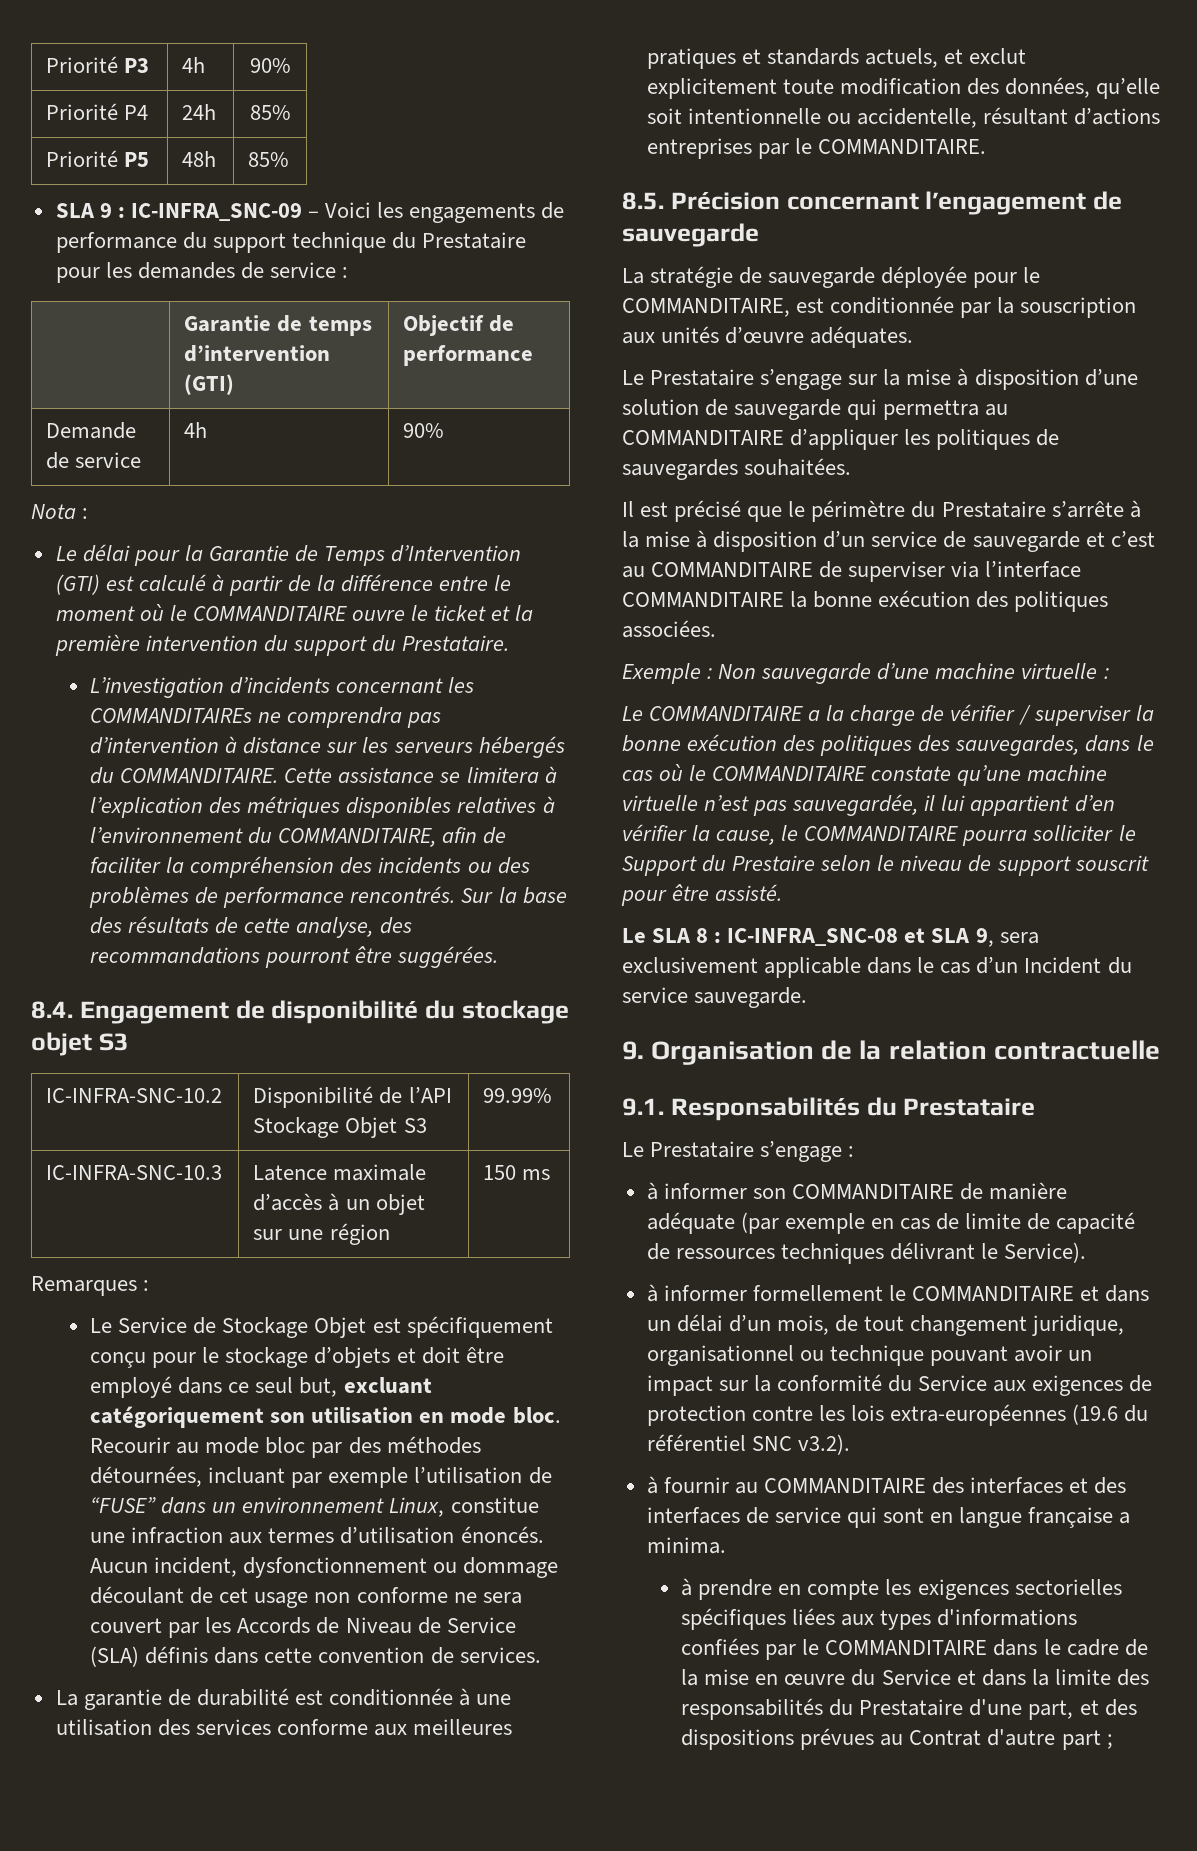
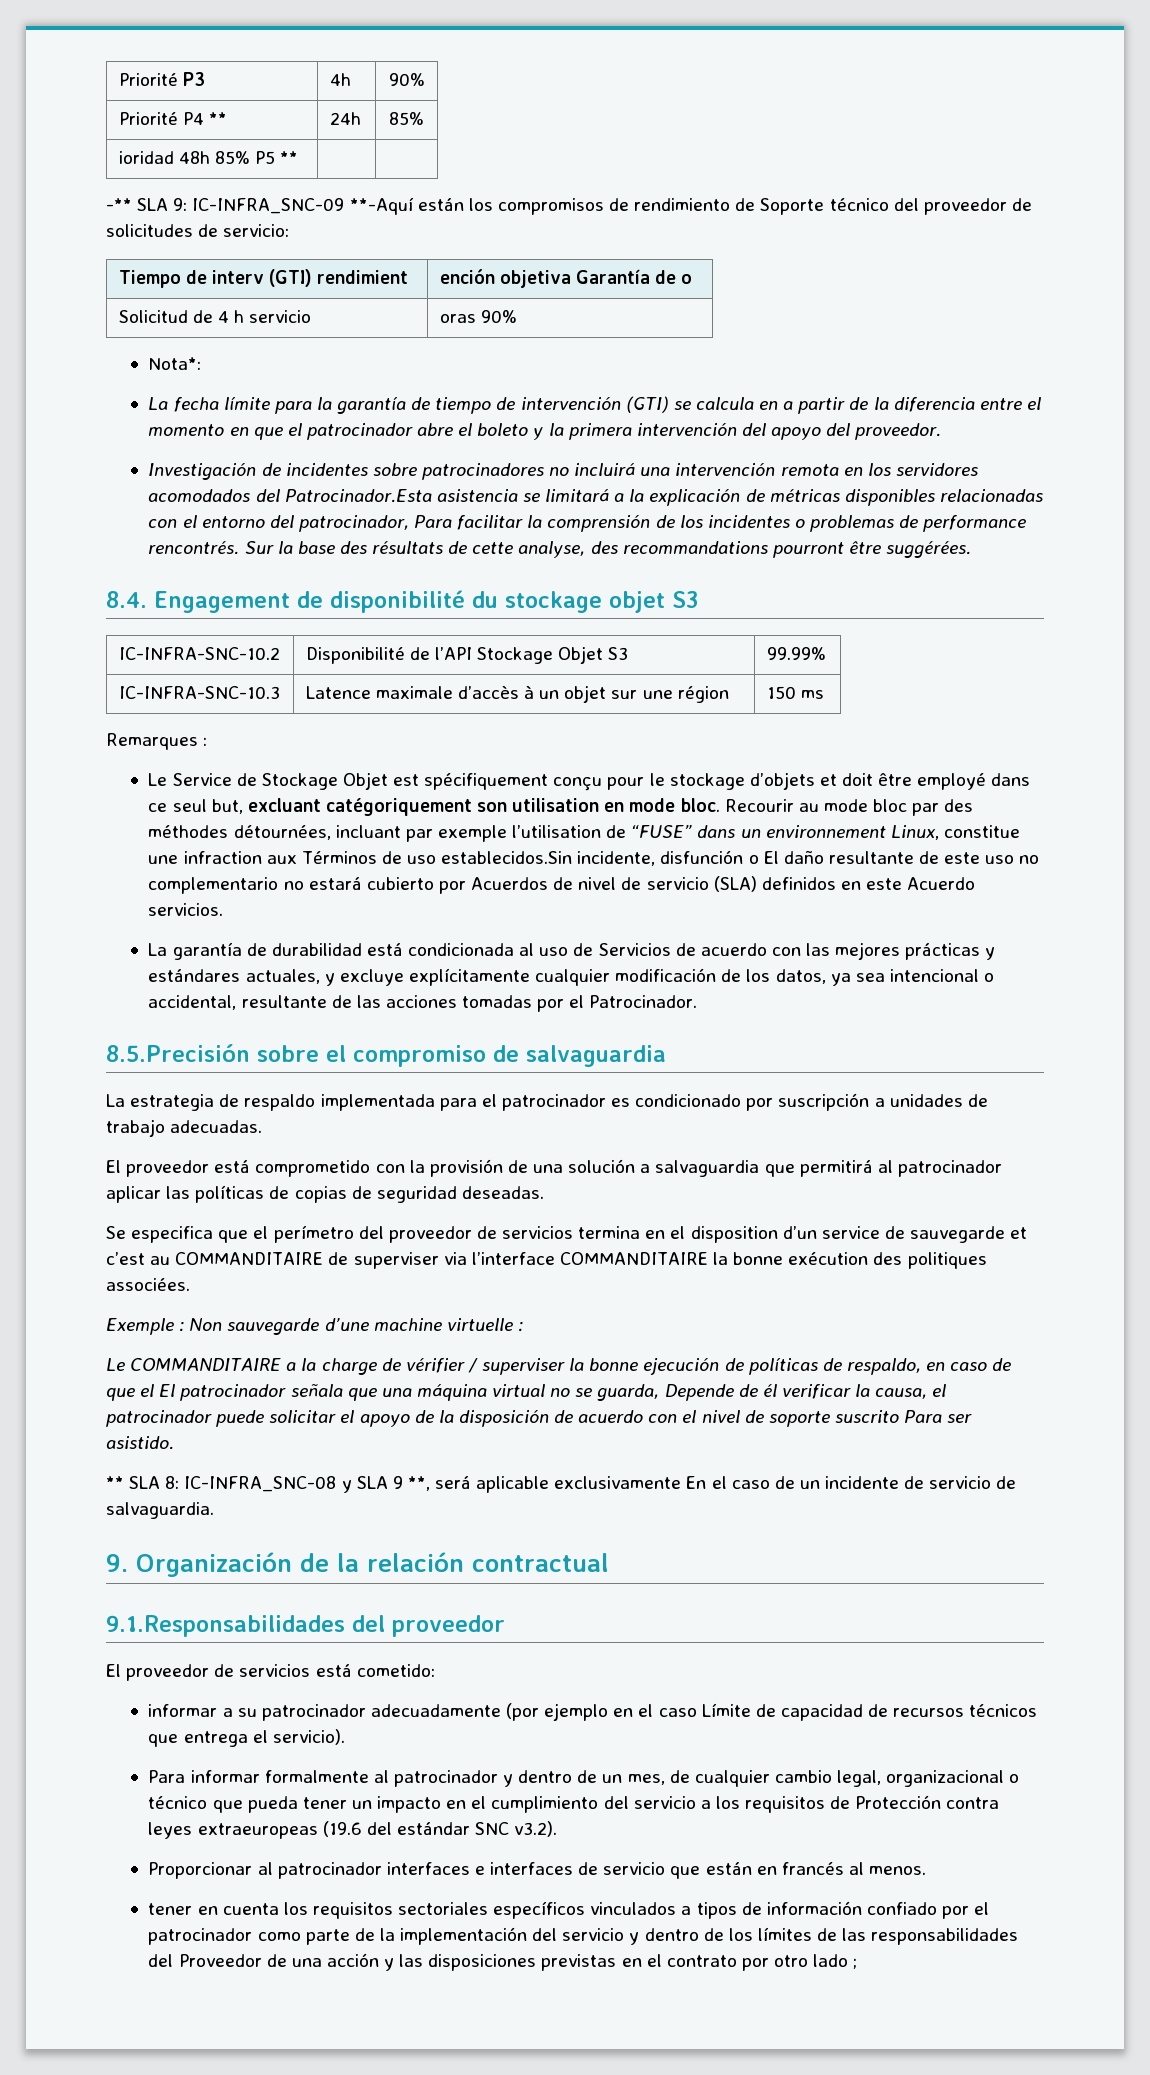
- Priorité P4 | 24h | 85%
+ Priorité P4 ** | 24h | 85%
- Priorité P5 | 48h | 85%
- SLA 9 : IC-INFRA_SNC-09 – Voici les engagements de performance du support technique du Prestataire pour les demandes de service :
- | Garantie de temps d’intervention (GTI) | Objectif de performance
- Demande de service | 4h | 90%
- Nota :
- Le délai pour la Garantie de Temps d’Intervention (GTI) est calculé à partir de la différence entre le moment où le COMMANDITAIRE ouvre le ticket et la première intervention du support du Prestataire.
- L’investigation d’incidents concernant les COMMANDITAIREs ne comprendra pas d’intervention à distance sur les serveurs hébergés du COMMANDITAIRE. Cette assistance se limitera à l’explication des métriques disponibles relatives à l’environnement du COMMANDITAIRE, afin de faciliter la compréhension des incidents ou des problèmes de performance rencontrés.
+ ioridad 48h 85% P5 ** | |
+ -** SLA 9: IC-INFRA_SNC-09 **-Aquí están los compromisos de rendimiento de Soporte técnico del proveedor de solicitudes de servicio:
+ Tiempo de interv (GTI) rendimient | ención objetiva Garantía de o
+ Solicitud de 4 h servicio | oras 90%
+ Nota*:
+ La fecha límite para la garantía de tiempo de intervención (GTI) se calcula en a partir de la diferencia entre el momento en que el patrocinador abre el boleto y la primera intervención del apoyo del proveedor.
+ Investigación de incidentes sobre patrocinadores no incluirá una intervención remota en los servidores acomodados del Patrocinador.Esta asistencia se limitará a la explicación de métricas disponibles relacionadas con el entorno del patrocinador, Para facilitar la comprensión de los incidentes o problemas de performance rencontrés.
- Recourir au mode bloc par des méthodes détournées, incluant par exemple l’utilisation de “FUSE” dans un environnement Linux, constitue une infraction aux termes d’utilisation énoncés. Aucun incident, dysfonctionnement ou dommage découlant de cet usage non conforme ne sera couvert par les Accords de Niveau de Service (SLA) définis dans cette convention de services.
- La garantie de durabilité est conditionnée à une utilisation des services conforme aux meilleures pratiques et standards actuels, et exclut explicitement toute modification des données, qu’elle soit intentionnelle ou accidentelle, résultant d’actions entreprises par le COMMANDITAIRE.
- 8.5. Précision concernant l’engagement de sauvegarde
- La stratégie de sauvegarde déployée pour le COMMANDITAIRE, est conditionnée par la souscription aux unités d’œuvre adéquates.
- Le Prestataire s’engage sur la mise à disposition d’une solution de sauvegarde qui permettra au COMMANDITAIRE d’appliquer les politiques de sauvegardes souhaitées.
- Il est précisé que le périmètre du Prestataire s’arrête à la mise à disposition d’un service de sauvegarde et c’est au COMMANDITAIRE de superviser via l’interface COMMANDITAIRE la bonne exécution des politiques associées.
+ Recourir au mode bloc par des méthodes détournées, incluant par exemple l’utilisation de “FUSE” dans un environnement Linux, constitue une infraction aux Términos de uso establecidos.Sin incidente, disfunción o El daño resultante de este uso no complementario no estará cubierto por Acuerdos de nivel de servicio (SLA) definidos en este Acuerdo servicios.
+ La garantía de durabilidad está condicionada al uso de Servicios de acuerdo con las mejores prácticas y estándares actuales, y excluye explícitamente cualquier modificación de los datos, ya sea intencional o accidental, resultante de las acciones tomadas por el Patrocinador.
+ 8.5.Precisión sobre el compromiso de salvaguardia
+ La estrategia de respaldo implementada para el patrocinador es condicionado por suscripción a unidades de trabajo adecuadas.
+ El proveedor está comprometido con la provisión de una solución a salvaguardia que permitirá al patrocinador aplicar las políticas de copias de seguridad deseadas.
+ Se especifica que el perímetro del proveedor de servicios termina en el disposition d’un service de sauvegarde et c’est au COMMANDITAIRE de superviser via l’interface COMMANDITAIRE la bonne exécution des politiques associées.
- Le COMMANDITAIRE a la charge de vérifier / superviser la bonne exécution des politiques des sauvegardes, dans le cas où le COMMANDITAIRE constate qu’une machine virtuelle n’est pas sauvegardée, il lui appartient d’en vérifier la cause, le COMMANDITAIRE pourra solliciter le Support du Prestaire selon le niveau de support souscrit pour être assisté.
- Le SLA 8 : IC-INFRA_SNC-08 et SLA 9, sera exclusivement applicable dans le cas d’un Incident du service sauvegarde.
+ Le COMMANDITAIRE a la charge de vérifier / superviser la bonne ejecución de políticas de respaldo, en caso de que el El patrocinador señala que una máquina virtual no se guarda, Depende de él verificar la causa, el patrocinador puede solicitar el apoyo de la disposición de acuerdo con el nivel de soporte suscrito Para ser asistido.
+ ** SLA 8: IC-INFRA_SNC-08 y SLA 9 **, será aplicable exclusivamente En el caso de un incidente de servicio de salvaguardia.
- 9. Organisation de la relation contractuelle
- 9.1. Responsabilités du Prestataire
- Le Prestataire s’engage :
- à informer son COMMANDITAIRE de manière adéquate (par exemple en cas de limite de capacité de ressources techniques délivrant le Service).
- à informer formellement le COMMANDITAIRE et dans un délai d’un mois, de tout changement juridique, organisationnel ou technique pouvant avoir un impact sur la conformité du Service aux exigences de protection contre les lois extra-européennes (19.6 du référentiel SNC v3.2).
- à fournir au COMMANDITAIRE des interfaces et des interfaces de service qui sont en langue française a minima.
- à prendre en compte les exigences sectorielles spécifiques liées aux types d'informations confiées par le COMMANDITAIRE dans le cadre de la mise en œuvre du Service et dans la limite des responsabilités du Prestataire d'une part, et des dispositions prévues au Contrat d'autre part ;
+ 9. Organización de la relación contractual
+ 9.1.Responsabilidades del proveedor
+ El proveedor de servicios está cometido:
+ informar a su patrocinador adecuadamente (por ejemplo en el caso Límite de capacidad de recursos técnicos que entrega el servicio).
+ Para informar formalmente al patrocinador y dentro de un mes, de cualquier cambio legal, organizacional o técnico que pueda tener un impacto en el cumplimiento del servicio a los requisitos de Protección contra leyes extraeuropeas (19.6 del estándar SNC v3.2).
+ Proporcionar al patrocinador interfaces e interfaces de servicio que están en francés al menos.
+ tener en cuenta los requisitos sectoriales específicos vinculados a tipos de información confiado por el patrocinador como parte de la implementación del servicio y dentro de los límites de las responsabilidades del Proveedor de una acción y las disposiciones previstas en el contrato por otro lado ;

